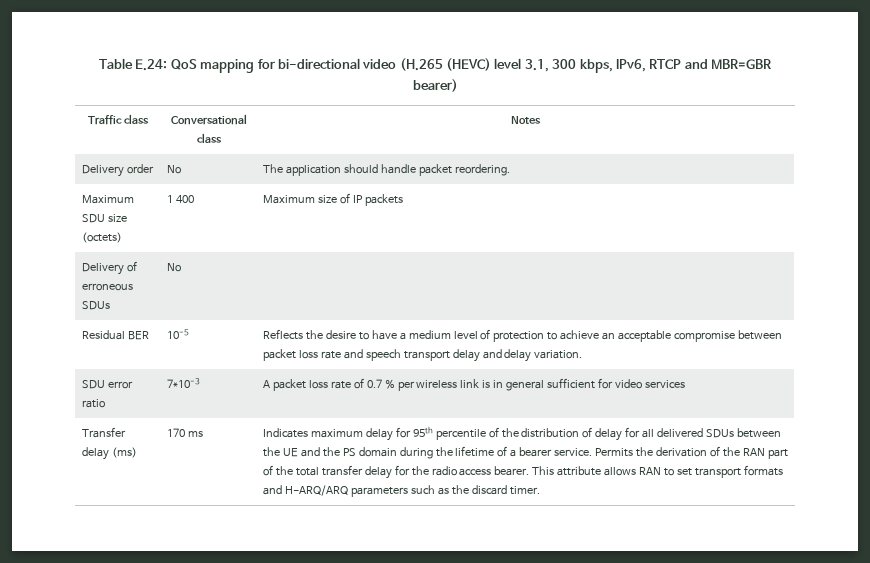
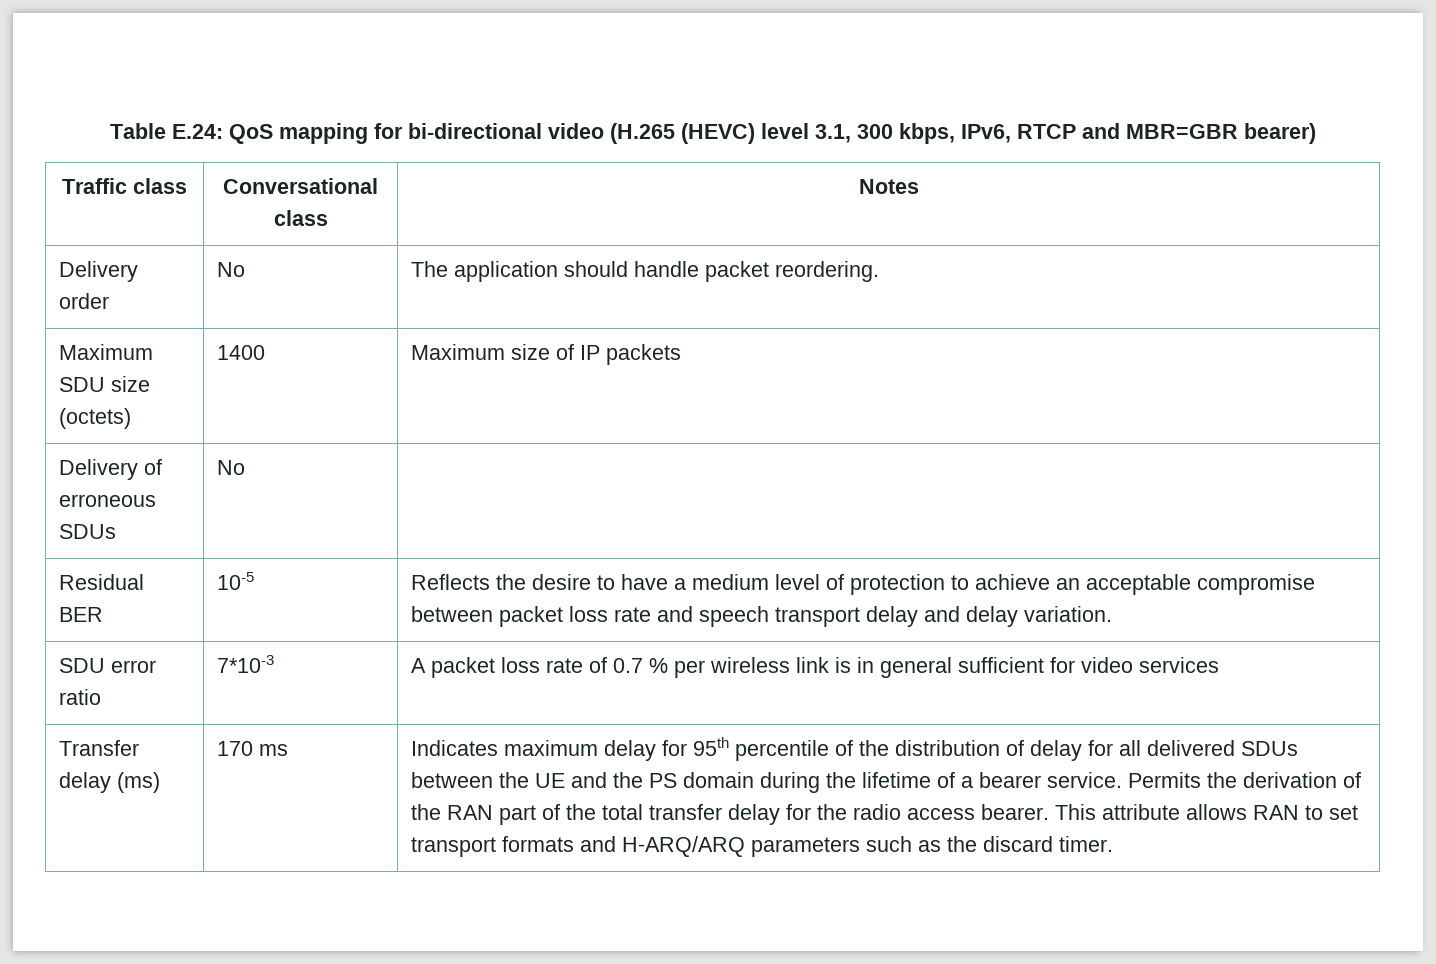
- Maximum SDU size (octets) | 1 400 | Maximum size of IP packets
+ Maximum SDU size (octets) | 1400 | Maximum size of IP packets

